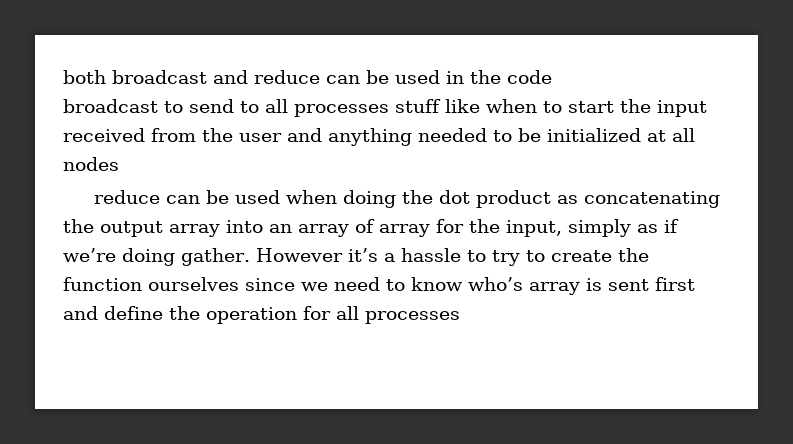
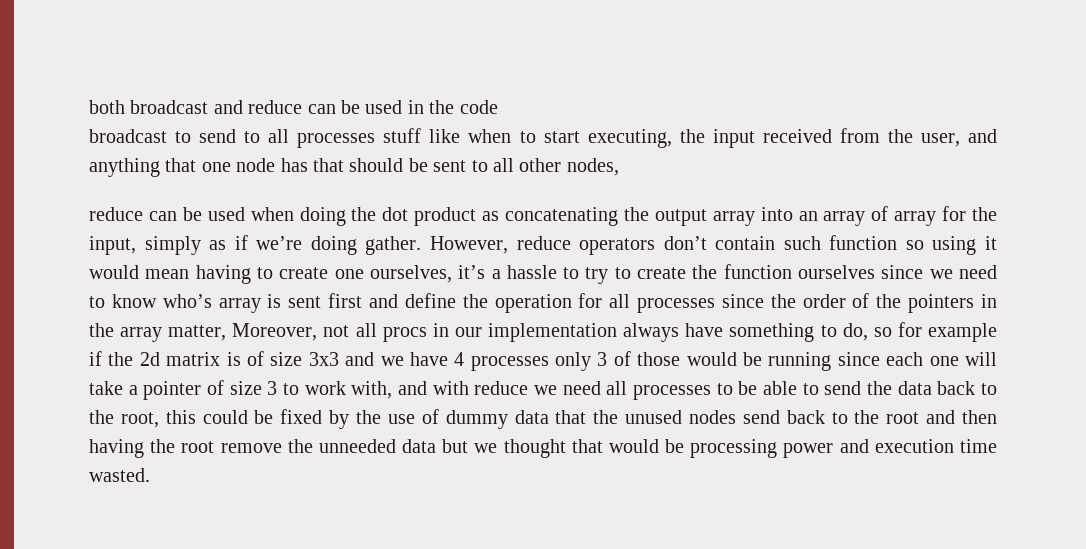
- broadcast to send to all processes stuff like when to start the input received from the user and anything needed to be initialized at all nodes
+ broadcast to send to all processes stuff like when to start executing, the input received from the user, and anything that one node has that should be sent to all other nodes,
- However it’s a hassle to try to create the function ourselves since we need to know who’s array is sent first and define the operation for all processes
+ However, reduce operators don’t contain such function so using it would mean having to create one ourselves, it’s a hassle to try to create the function ourselves since we need to know who’s array is sent first and define the operation for all processes since the order of the pointers in the array matter, Moreover, not all procs in our implementation always have something to do, so for example if the 2d matrix is of size 3x3 and we have 4 processes only 3 of those would be running since each one will take a pointer of size 3 to work with, and with reduce we need all processes to be able to send the data back to the root, this could be fixed by the use of dummy data that the unused nodes send back to the root and then having the root remove the unneeded data but we thought that would be processing power and execution time wasted.

